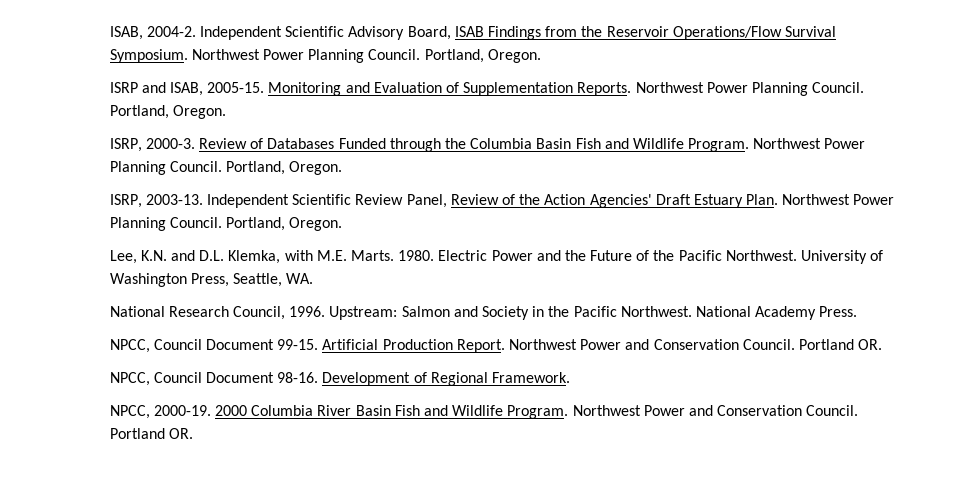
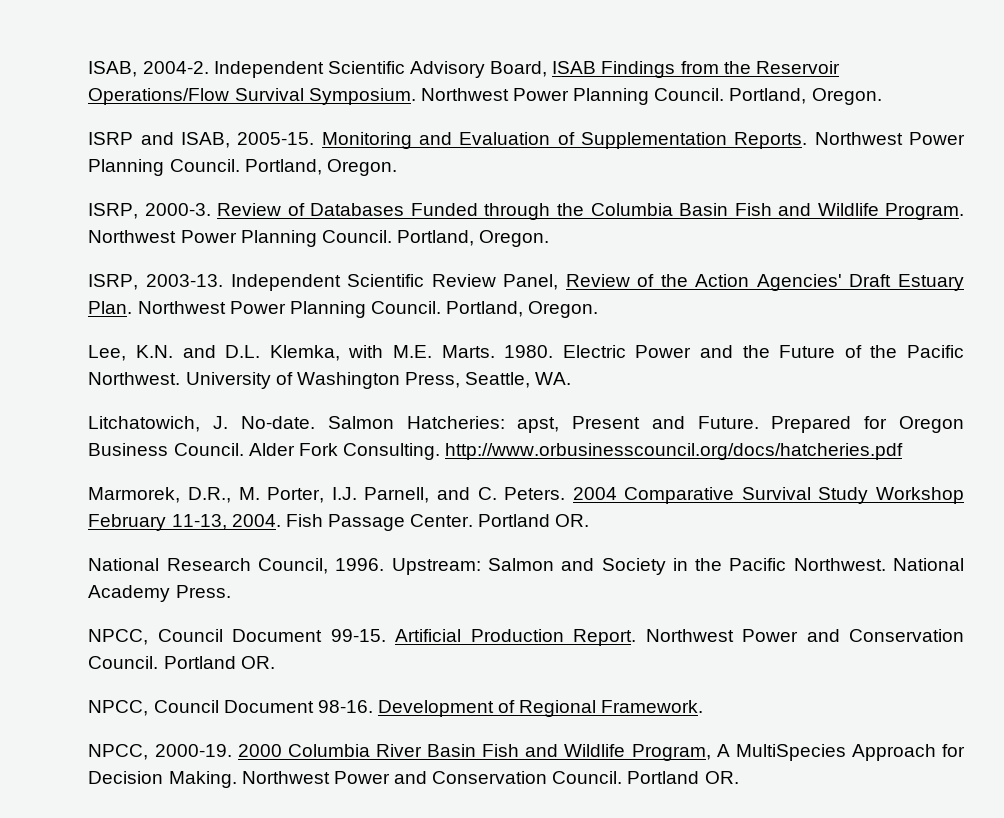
+ Litchatowich, J. No-date. Salmon Hatcheries: apst, Present and Future. Prepared for Oregon Business Council. Alder Fork Consulting. http://www.orbusinesscouncil.org/docs/hatcheries.pdf
+ Marmorek, D.R., M. Porter, I.J. Parnell, and C. Peters. 2004 Comparative Survival Study Workshop February 11-13, 2004. Fish Passage Center. Portland OR.
- 2000 Columbia River Basin Fish and Wildlife Program.
+ 2000 Columbia River Basin Fish and Wildlife Program, A MultiSpecies Approach for Decision Making.

